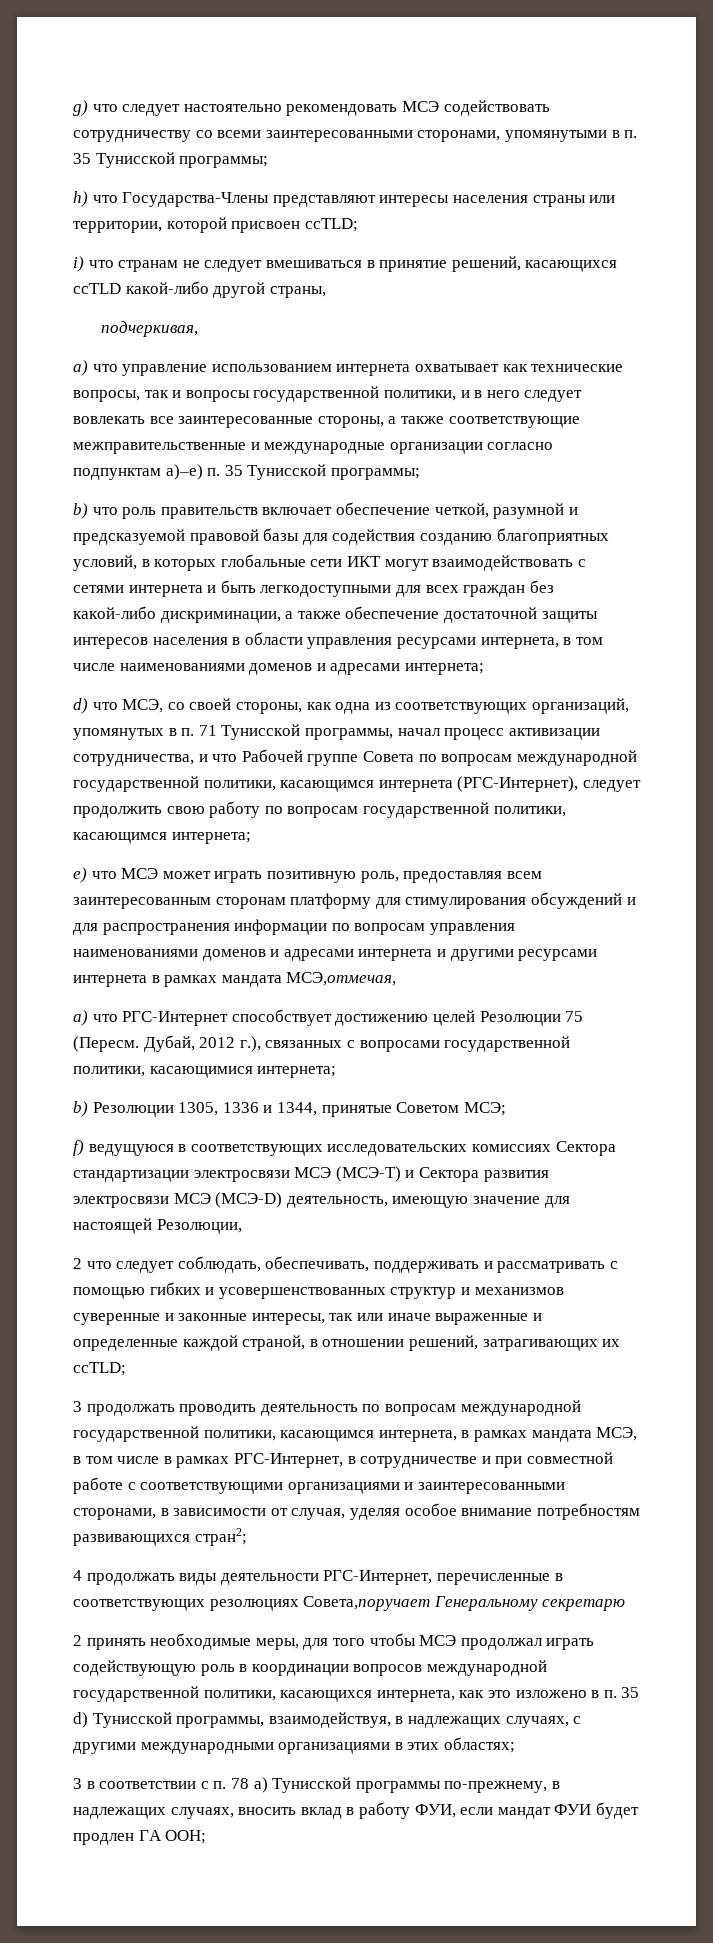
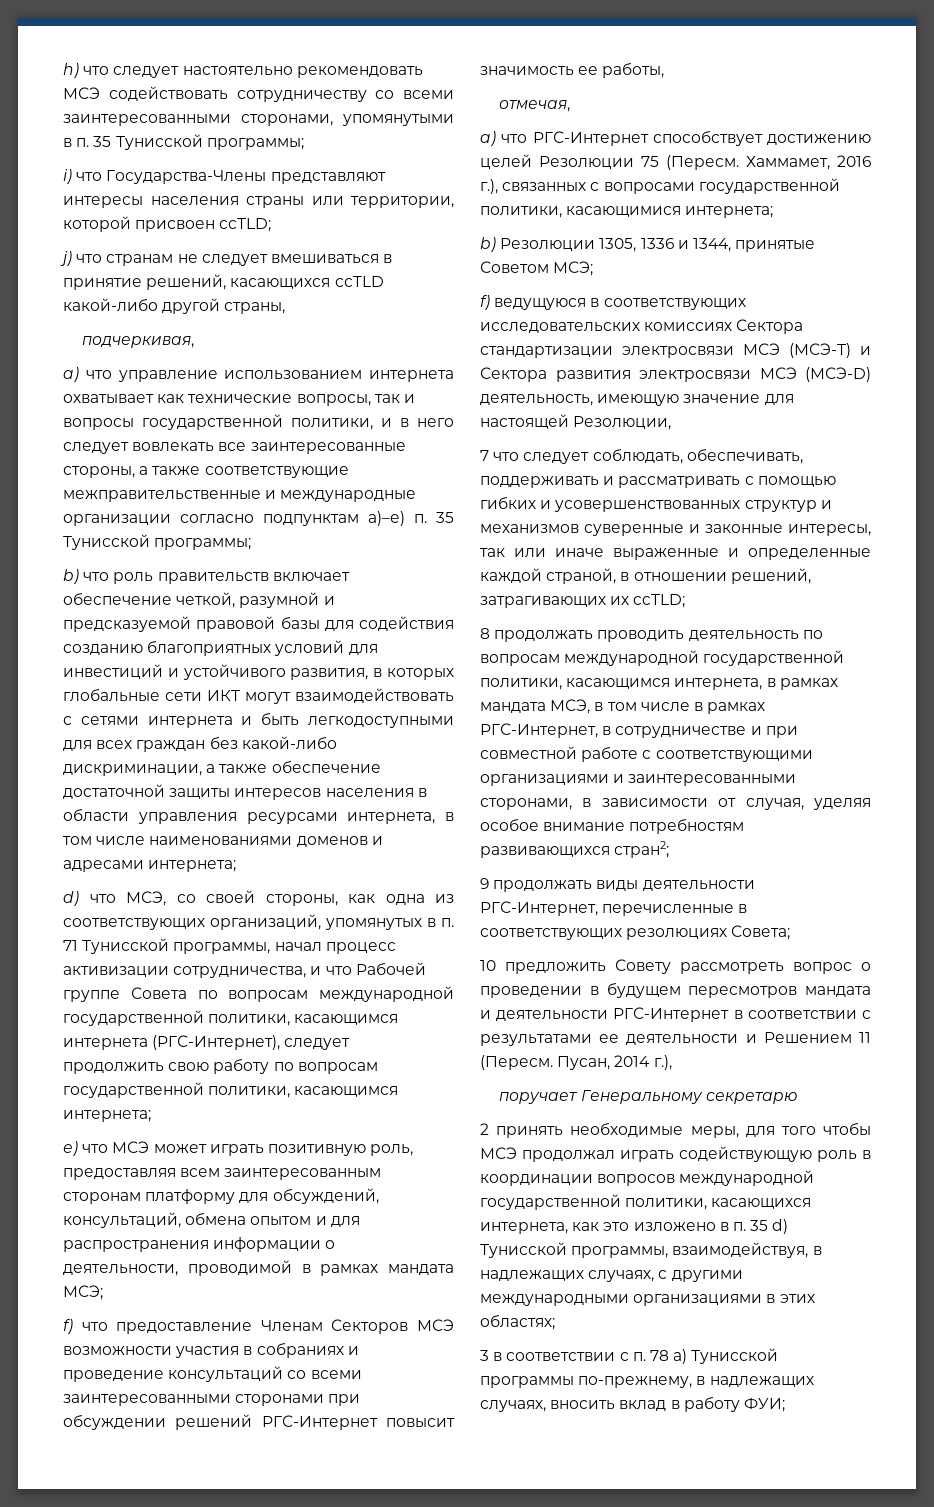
- g) что следует настоятельно рекомендовать МСЭ содействовать сотрудничеству со всеми заинтересованными сторонами, упомянутыми в п. 35 Тунисской программы;
+ h) что следует настоятельно рекомендовать МСЭ содействовать сотрудничеству со всеми заинтересованными сторонами, упомянутыми в п. 35 Тунисской программы;
- h) что Государства-Члены представляют интересы населения страны или территории, которой присвоен ссТLD;
+ i) что Государства-Члены представляют интересы населения страны или территории, которой присвоен ссТLD;
- i) что странам не следует вмешиваться в принятие решений, касающихся ссTLD какой-либо другой страны,
+ j) что странам не следует вмешиваться в принятие решений, касающихся ссTLD какой-либо другой страны,
- b) что роль правительств включает обеспечение четкой, разумной и предсказуемой правовой базы для содействия созданию благоприятных условий, в которых глобальные сети ИКТ могут взаимодействовать с сетями интернета и быть легкодоступными для всех граждан без какой-либо дискриминации, а также обеспечение достаточной защиты интересов населения в области управления ресурсами интернета, в том числе наименованиями доменов и адресами интернета;
+ b) что роль правительств включает обеспечение четкой, разумной и предсказуемой правовой базы для содействия созданию благоприятных условий для инвестиций и устойчивого развития, в которых глобальные сети ИКТ могут взаимодействовать с сетями интернета и быть легкодоступными для всех граждан без какой-либо дискриминации, а также обеспечение достаточной защиты интересов населения в области управления ресурсами интернета, в том числе наименованиями доменов и адресами интернета;
- е) что МСЭ может играть позитивную роль, предоставляя всем заинтересованным сторонам платформу для стимулирования обсуждений и для распространения информации по вопросам управления наименованиями доменов и адресами интернета и другими ресурсами интернета в рамках мандата МСЭ,отмечая,
+ е) что МСЭ может играть позитивную роль, предоставляя всем заинтересованным сторонам платформу для обсуждений, консультаций, обмена опытом и для распространения информации о деятельности, проводимой в рамках мандата МСЭ;
+ f) что предоставление Членам Секторов МСЭ возможности участия в собраниях и проведение консультаций со всеми заинтересованными сторонами при обсуждении решений РГС-Интернет повысит значимость ее работы,
+ отмечая,
- Дубай, 2012 г.), связанных с вопросами государственной политики, касающимися интернета;
+ Хаммамет, 2016 г.), связанных с вопросами государственной политики, касающимися интернета;
- 2 что следует соблюдать, обеспечивать, поддерживать и рассматривать с помощью гибких и усовершенствованных структур и механизмов суверенные и законные интересы, так или иначе выраженные и определенные каждой страной, в отношении решений, затрагивающих их ccTLD;
+ 7 что следует соблюдать, обеспечивать, поддерживать и рассматривать с помощью гибких и усовершенствованных структур и механизмов суверенные и законные интересы, так или иначе выраженные и определенные каждой страной, в отношении решений, затрагивающих их ccTLD;
- 3 продолжать проводить деятельность по вопросам международной государственной политики, касающимся интернета, в рамках мандата МСЭ, в том числе в рамках РГС-Интернет, в сотрудничестве и при совместной работе с соответствующими организациями и заинтересованными сторонами, в зависимости от случая, уделяя особое внимание потребностям развивающихся стран2;
+ 8 продолжать проводить деятельность по вопросам международной государственной политики, касающимся интернета, в рамках мандата МСЭ, в том числе в рамках РГС-Интернет, в сотрудничестве и при совместной работе с соответствующими организациями и заинтересованными сторонами, в зависимости от случая, уделяя особое внимание потребностям развивающихся стран2;
- 4 продолжать виды деятельности РГС-Интернет, перечисленные в соответствующих резолюциях Совета,поручает Генеральному секретарю
+ 9 продолжать виды деятельности РГС-Интернет, перечисленные в соответствующих резолюциях Совета;
+ 10 предложить Совету рассмотреть вопрос о проведении в будущем пересмотров мандата и деятельности РГС-Интернет в соответствии с результатами ее деятельности и Решением 11 (Пересм. Пусан, 2014 г.),
+ поручает Генеральному секретарю
- 3 в соответствии с п. 78 а) Тунисской программы по-прежнему, в надлежащих случаях, вносить вклад в работу ФУИ, если мандат ФУИ будет продлен ГА ООН;
+ 3 в соответствии с п. 78 а) Тунисской программы по-прежнему, в надлежащих случаях, вносить вклад в работу ФУИ;

